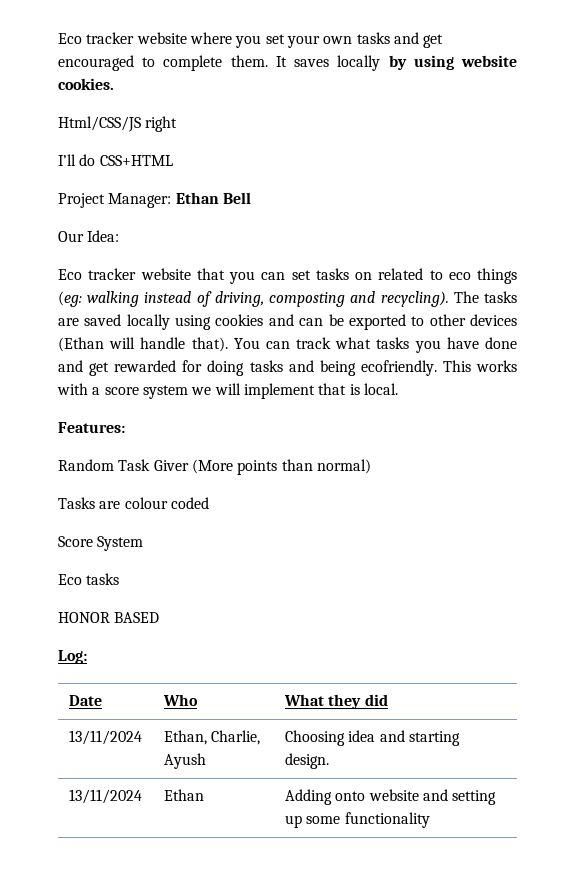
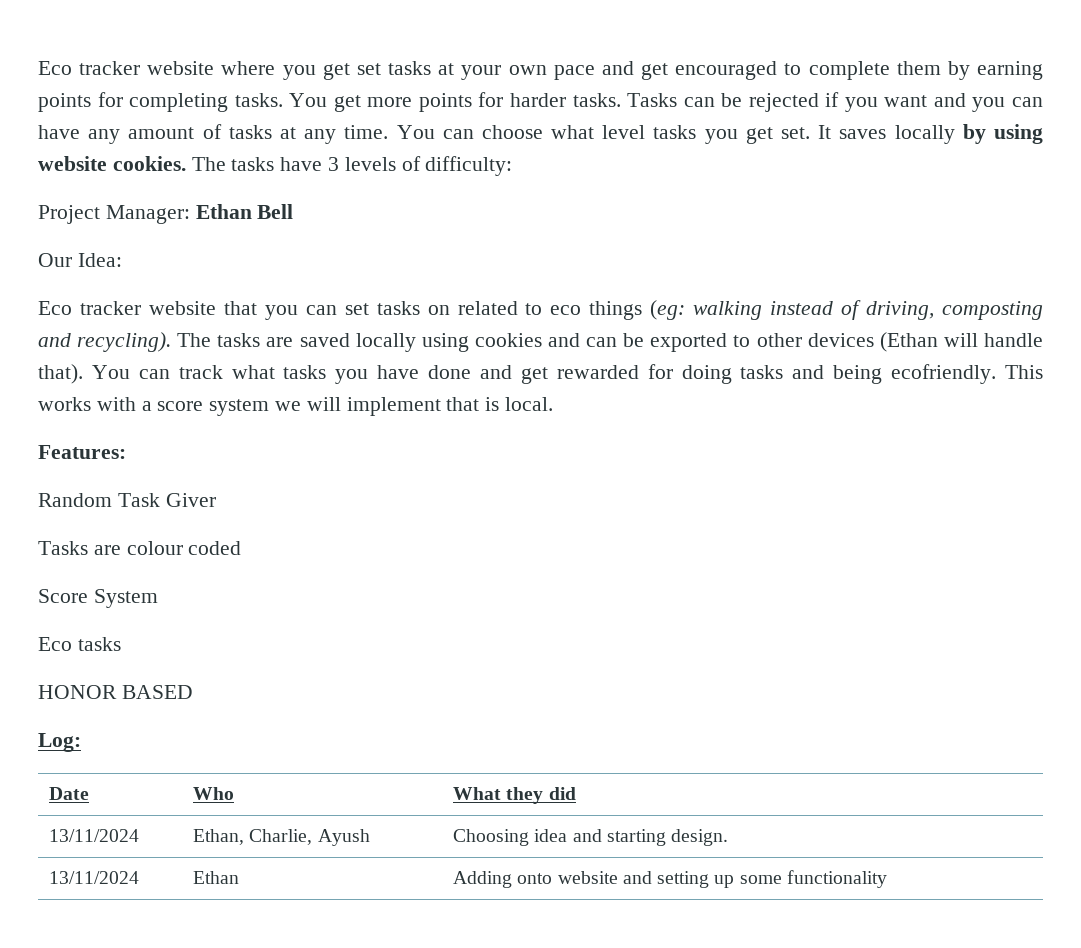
- Eco tracker website where you set your own tasks and get encouraged to complete them.
+ Eco tracker website where you get set tasks at your own pace and get encouraged to complete them by earning points for completing tasks. You get more points for harder tasks. Tasks can be rejected if you want and you can have any amount of tasks at any time. You can choose what level tasks you get set.
- It saves locally by using website cookies.
- Html/CSS/JS right
- I’ll do CSS+HTML
+ It saves locally by using website cookies. The tasks have 3 levels of difficulty:
- Random Task Giver (More points than normal)
+ Random Task Giver

